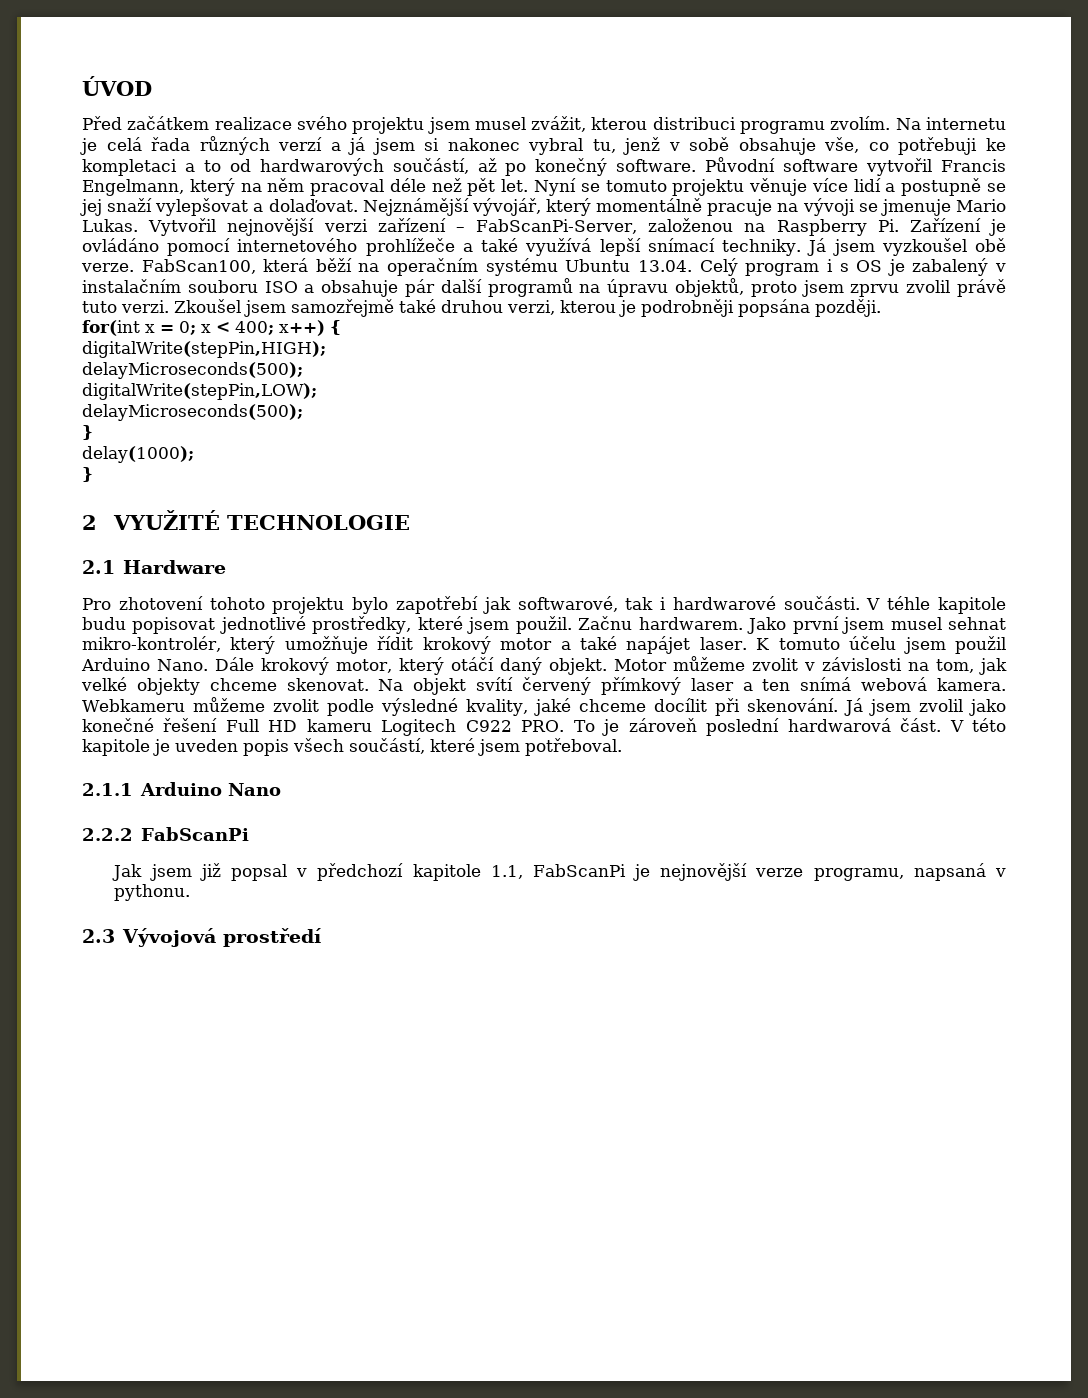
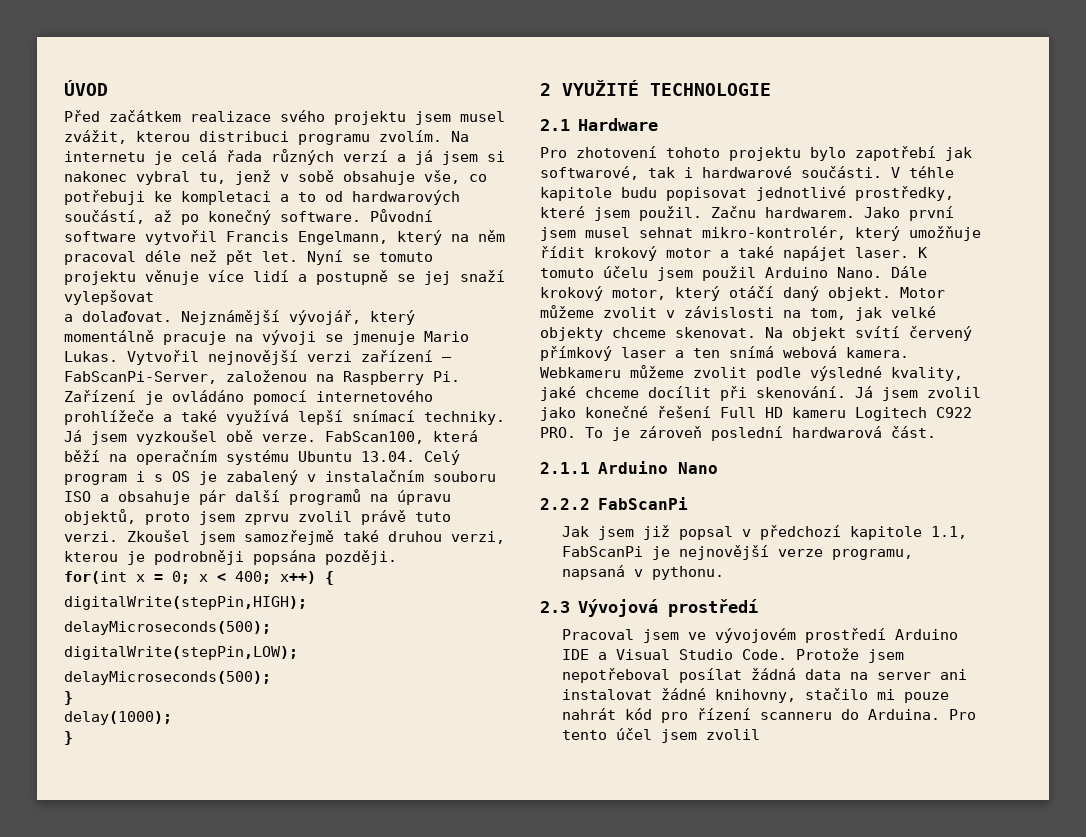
- Nyní se tomuto projektu věnuje více lidí a postupně se jej snaží vylepšovat a dolaďovat.
+ Nyní se tomuto projektu věnuje více lidí a postupně se jej snaží vylepšovat
+ a dolaďovat.
- V této kapitole je uveden popis všech součástí, které jsem potřeboval.
+ Pracoval jsem ve vývojovém prostředí Arduino IDE a Visual Studio Code. Protože jsem nepotřeboval posílat žádná data na server ani instalovat žádné knihovny, stačilo mi pouze nahrát kód pro řízení scanneru do Arduina. Pro tento účel jsem zvolil

